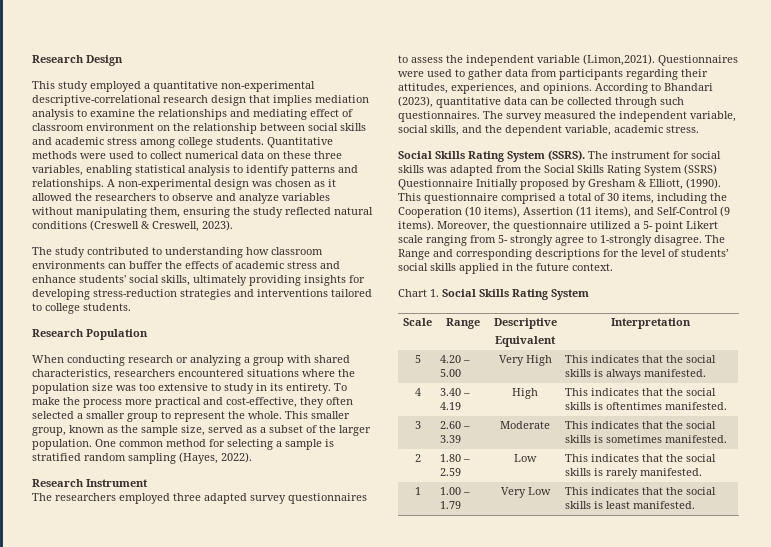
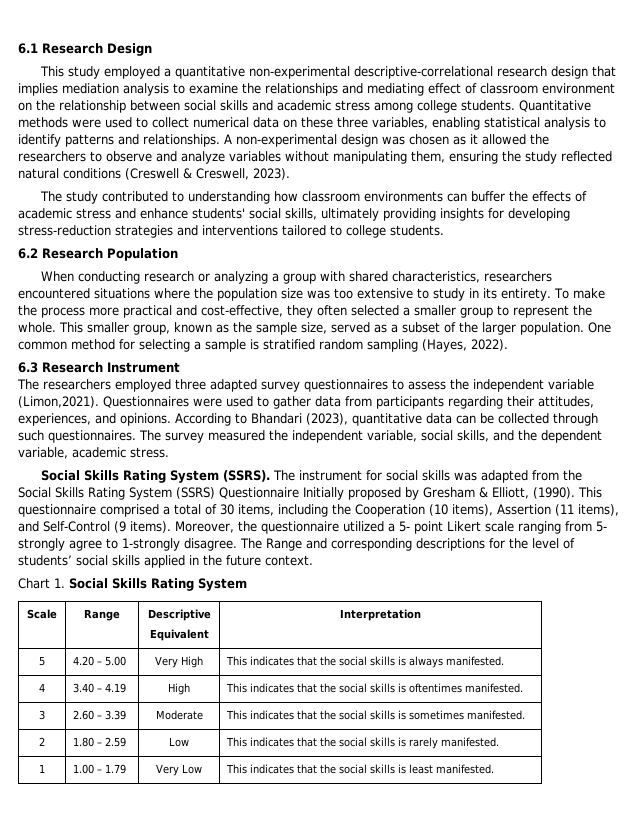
- Research Design
+ 6.1 Research Design
- Research Population
+ 6.2 Research Population
- Research Instrument
+ 6.3 Research Instrument

